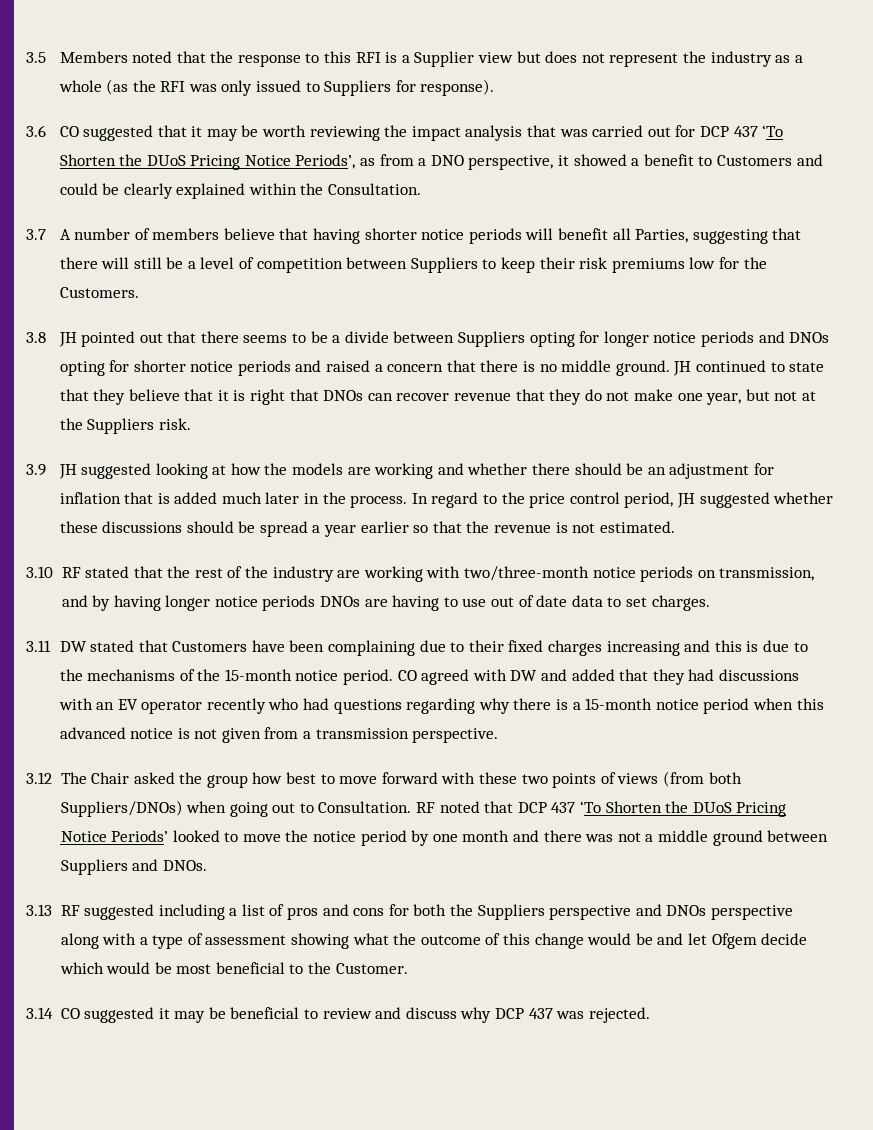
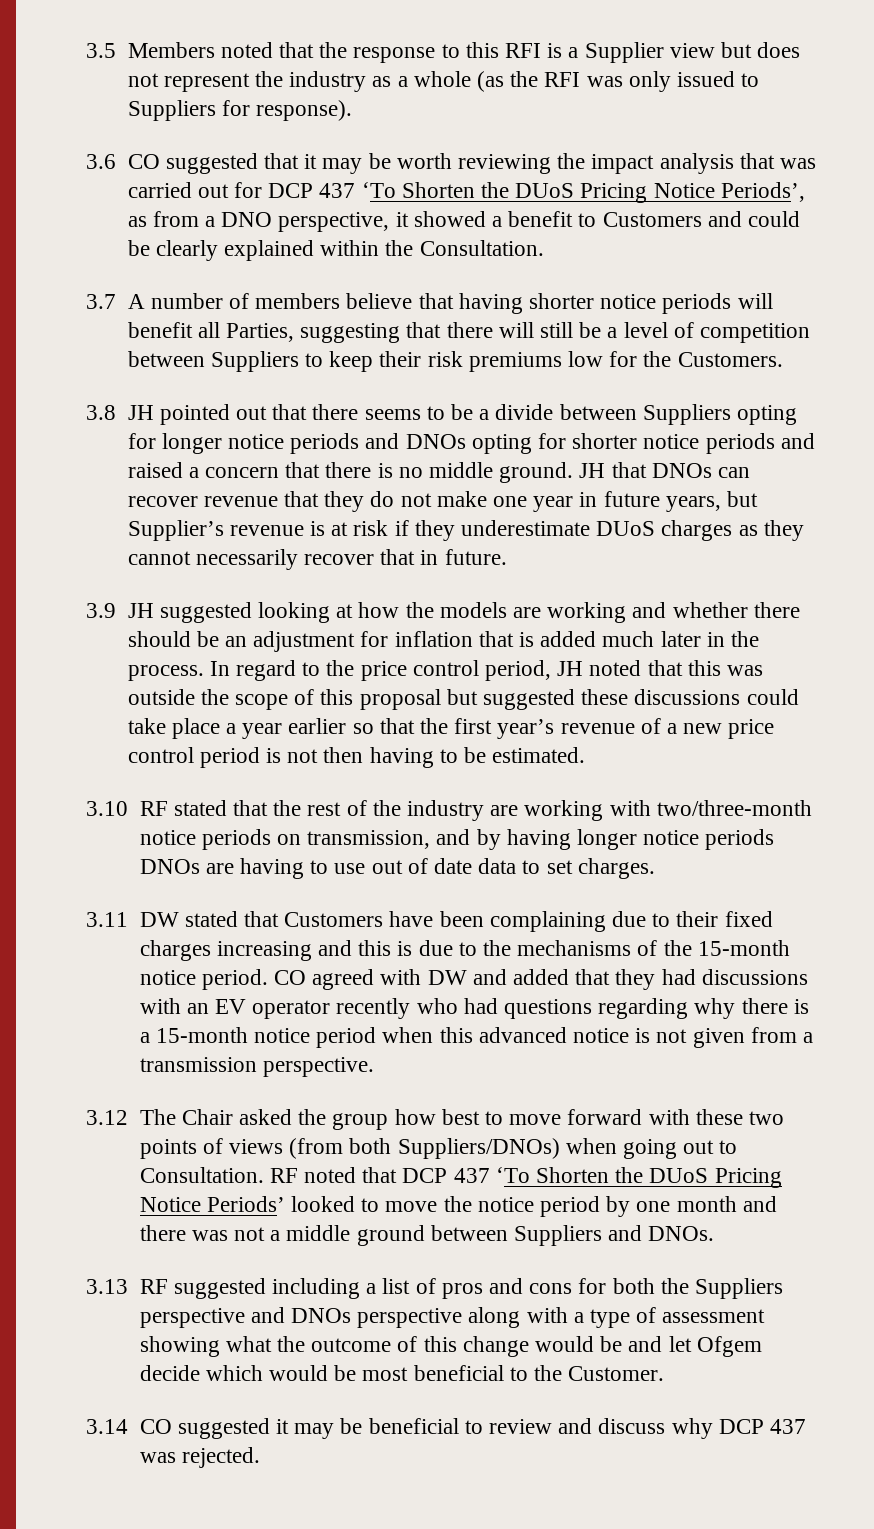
- JH continued to state that they believe that it is right that DNOs can recover revenue that they do not make one year, but not at the Suppliers risk.
+ JH that DNOs can recover revenue that they do not make one year in future years, but Supplier’s revenue is at risk if they underestimate DUoS charges as they cannot necessarily recover that in future.
- In regard to the price control period, JH suggested whether these discussions should be spread a year earlier so that the revenue is not estimated.
+ In regard to the price control period, JH noted that this was outside the scope of this proposal but suggested these discussions could take place a year earlier so that the first year’s revenue of a new price control period is not then having to be estimated.

